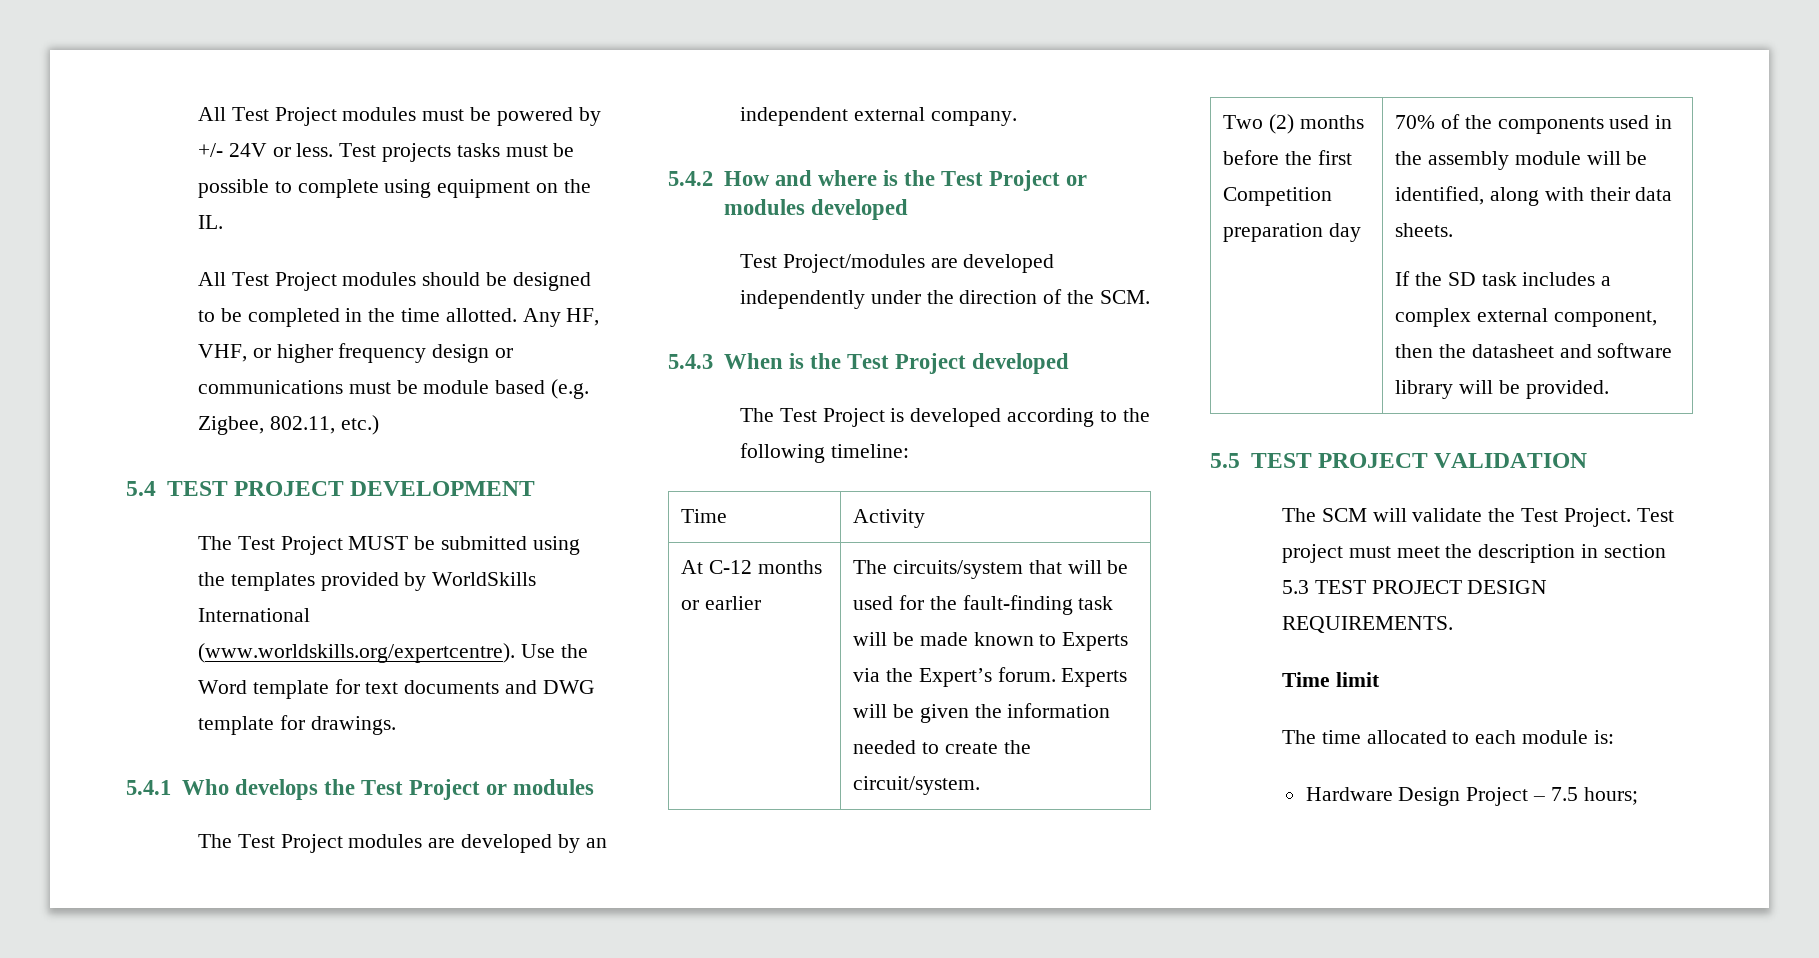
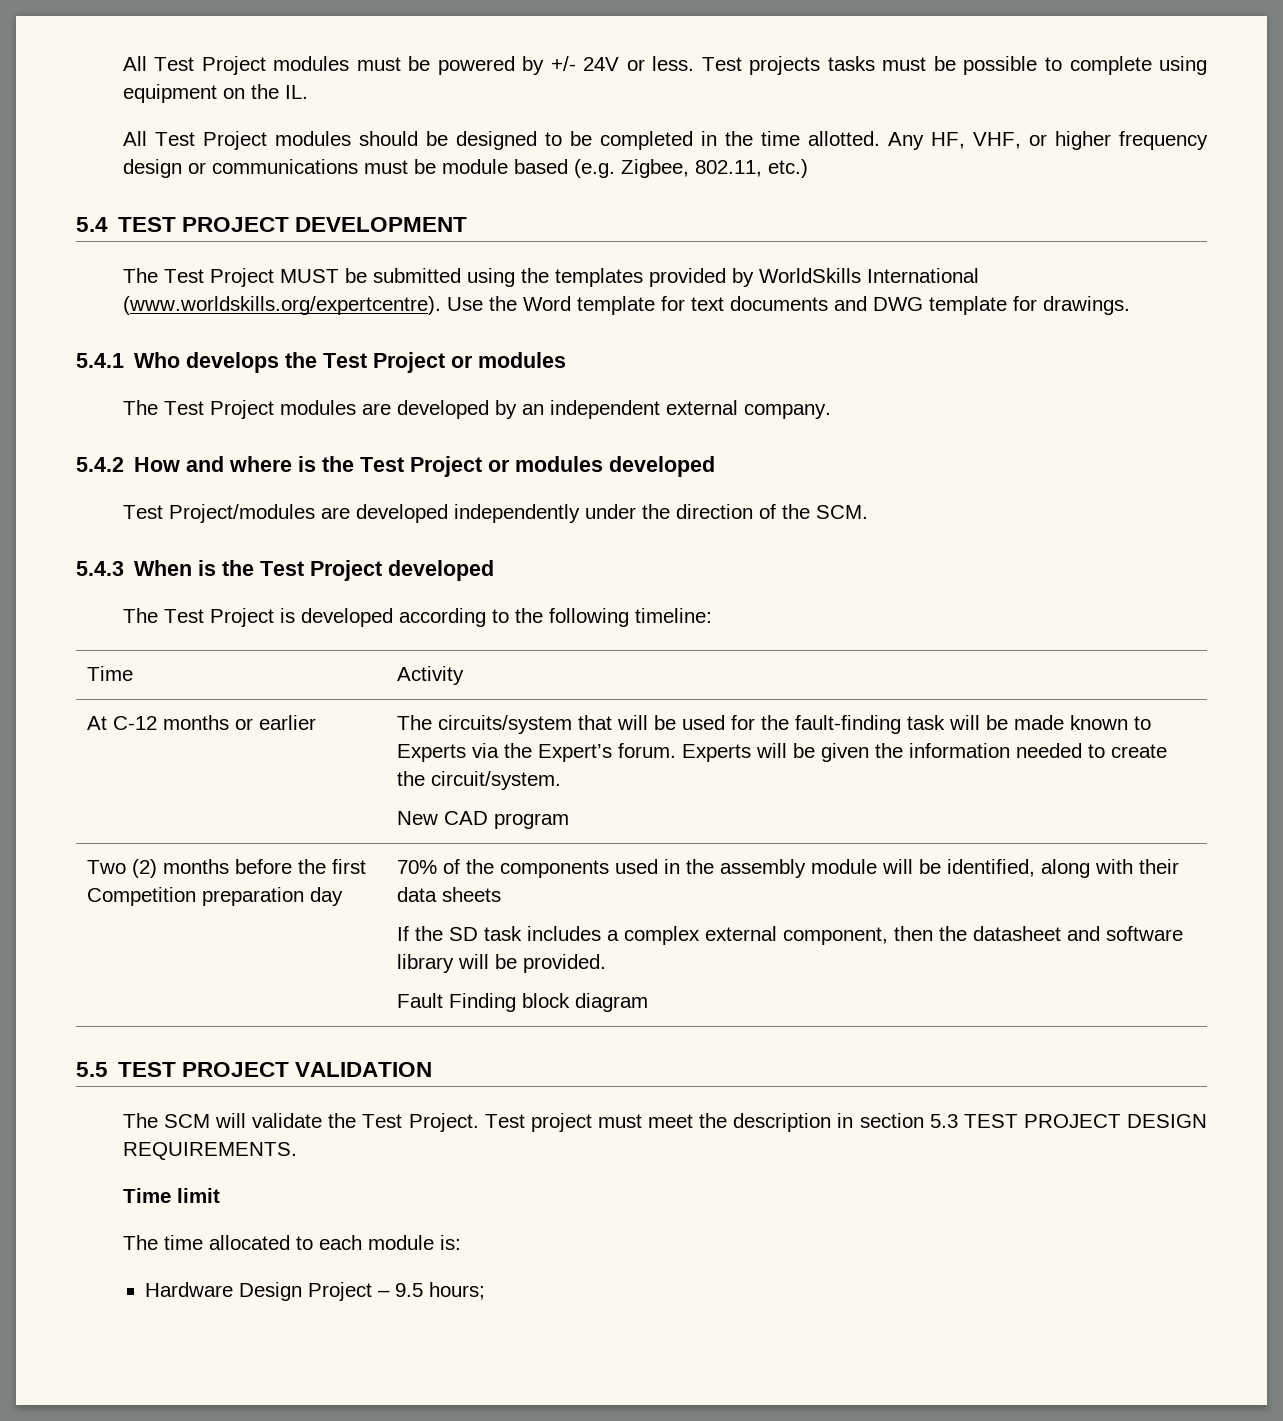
  At C-12 months or earlier | The circuits/system that will be used for the fault-finding task will be made known to Experts via the Expert’s forum. Experts will be given the information needed to create the circuit/system.
+ New CAD program
- 70% of the components used in the assembly module will be identified, along with their data sheets.
+ 70% of the components used in the assembly module will be identified, along with their data sheets
+ Fault Finding block diagram
- Hardware Design Project – 7.5 hours;
+ Hardware Design Project – 9.5 hours;

